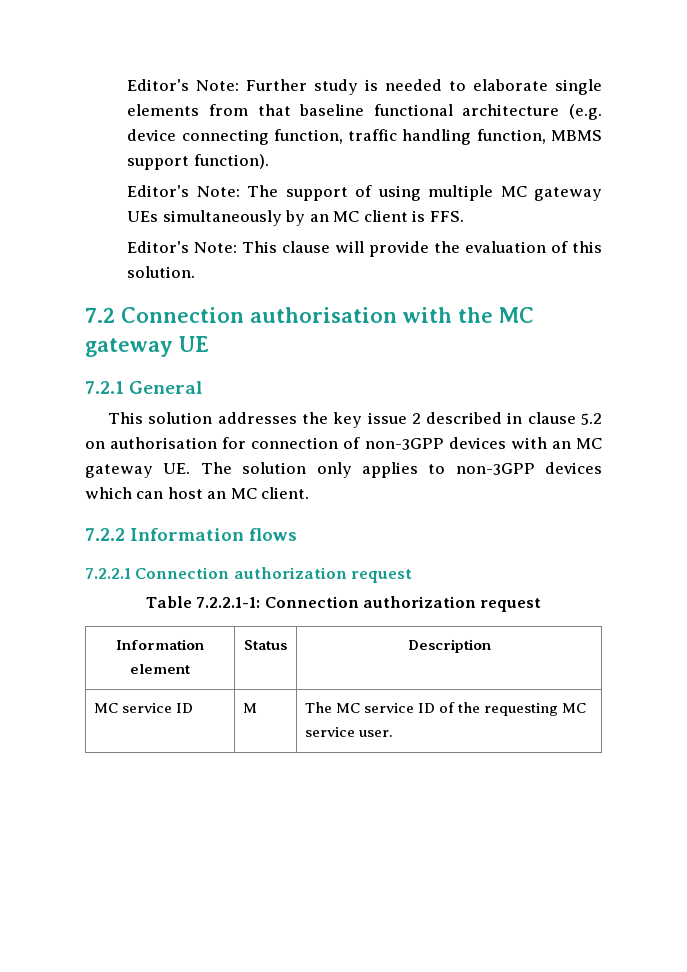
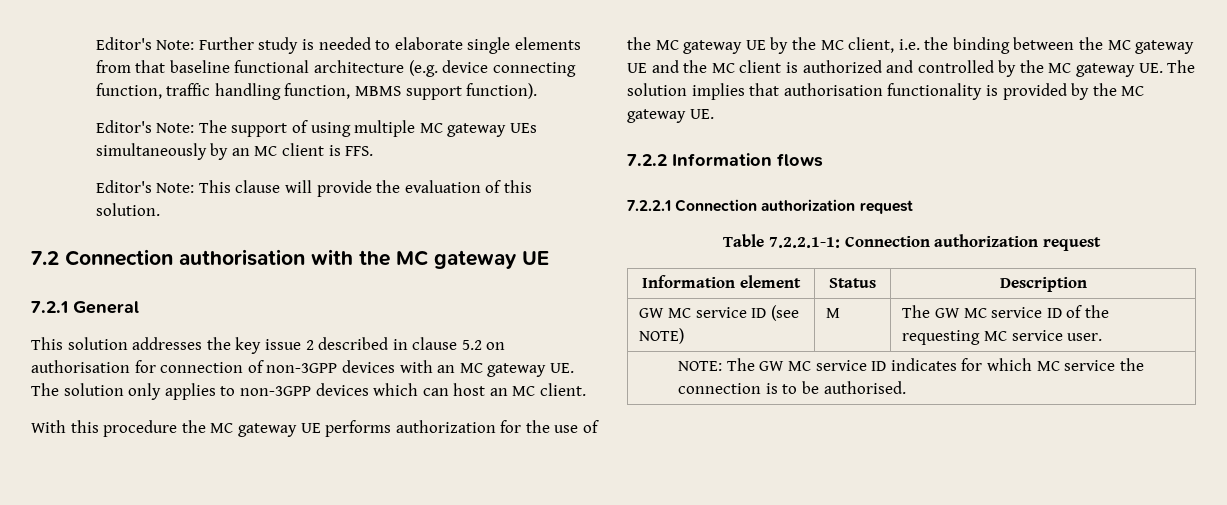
+ With this procedure the MC gateway UE performs authorization for the use of the MC gateway UE by the MC client, i.e. the binding between the MC gateway UE and the MC client is authorized and controlled by the MC gateway UE. The solution implies that authorisation functionality is provided by the MC gateway UE.
- MC service ID | M | The MC service ID of the requesting MC service user.
+ GW MC service ID (see NOTE) | M | The GW MC service ID of the requesting MC service user.
+ NOTE: The GW MC service ID indicates for which MC service the connection is to be authorised.

